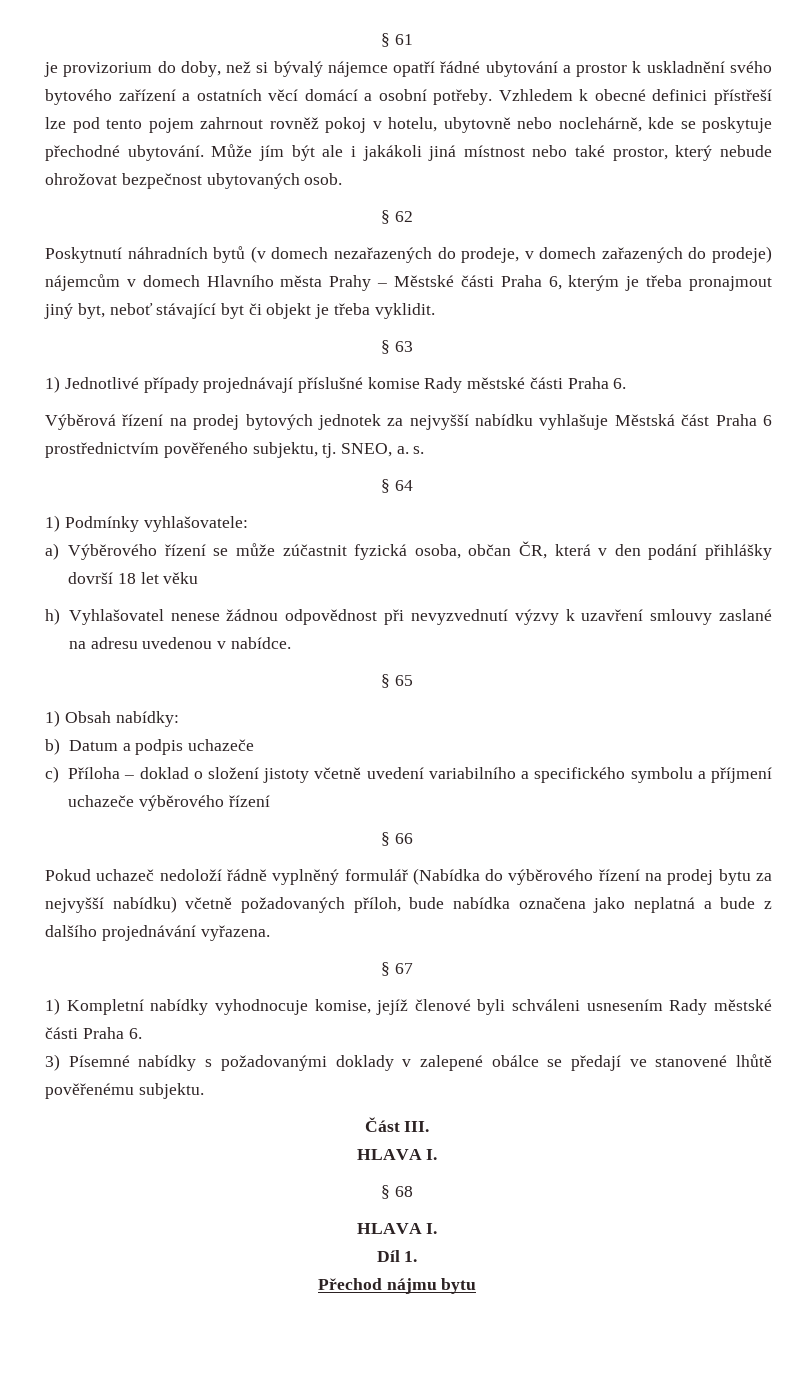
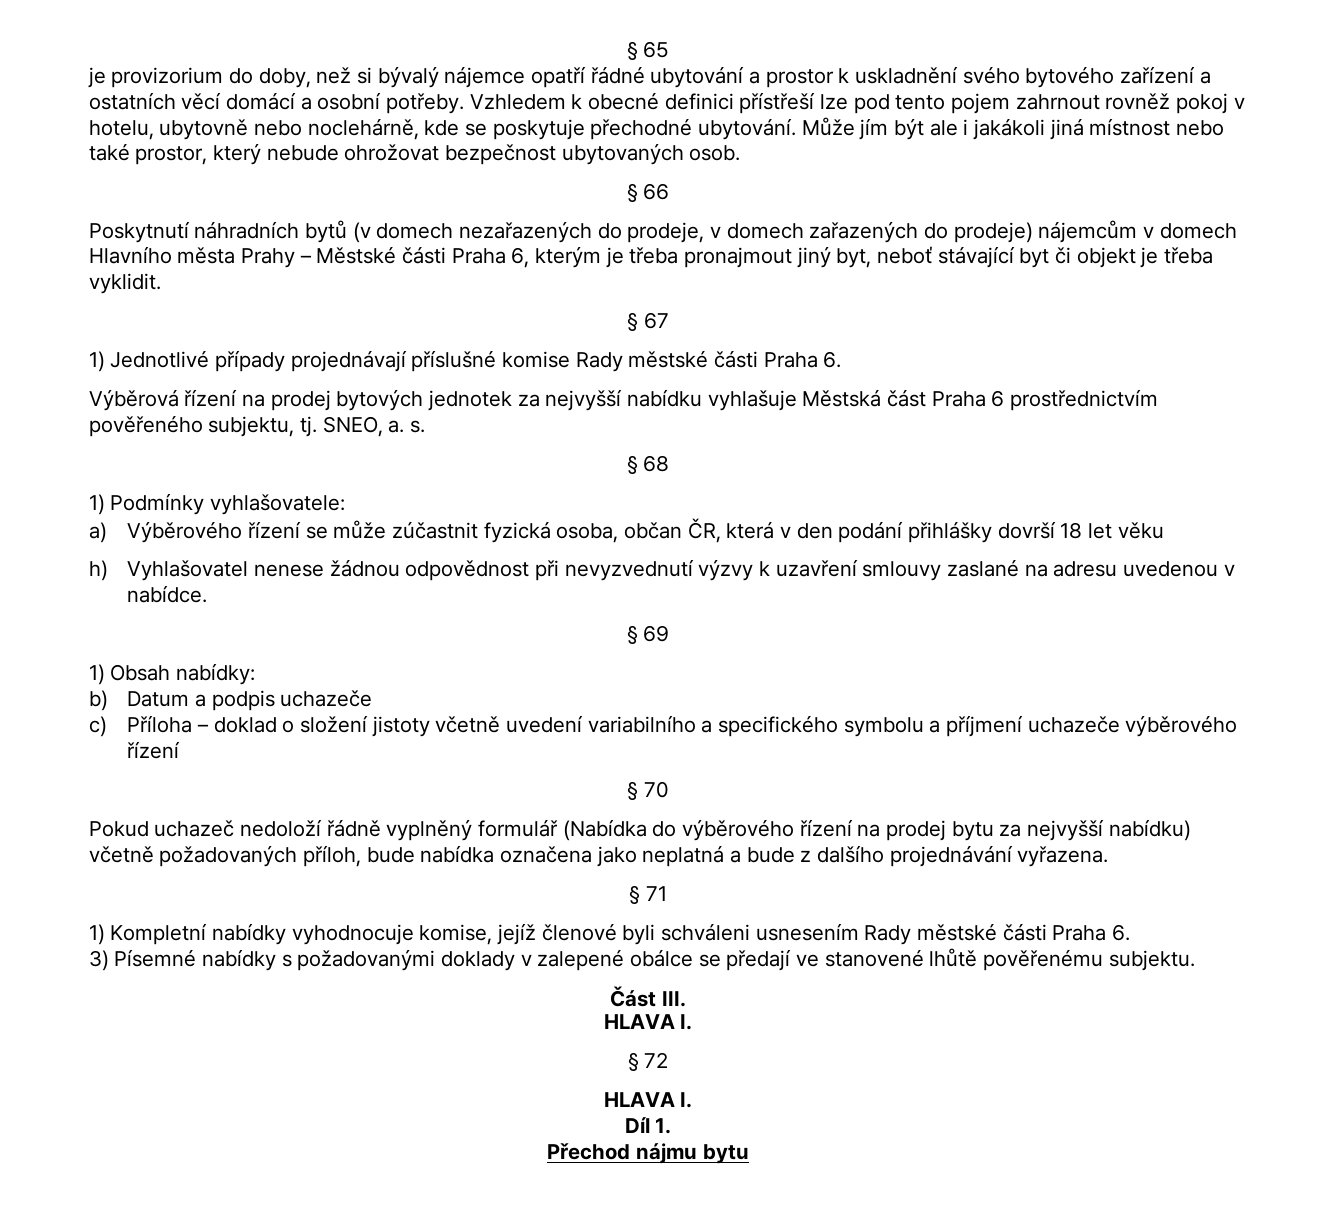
- § 61
+ § 65
- § 62
+ § 66
- § 63
+ § 67
- § 64
+ § 68
- § 65
+ § 69
- § 66
+ § 70
- § 67
+ § 71
- § 68
+ § 72

